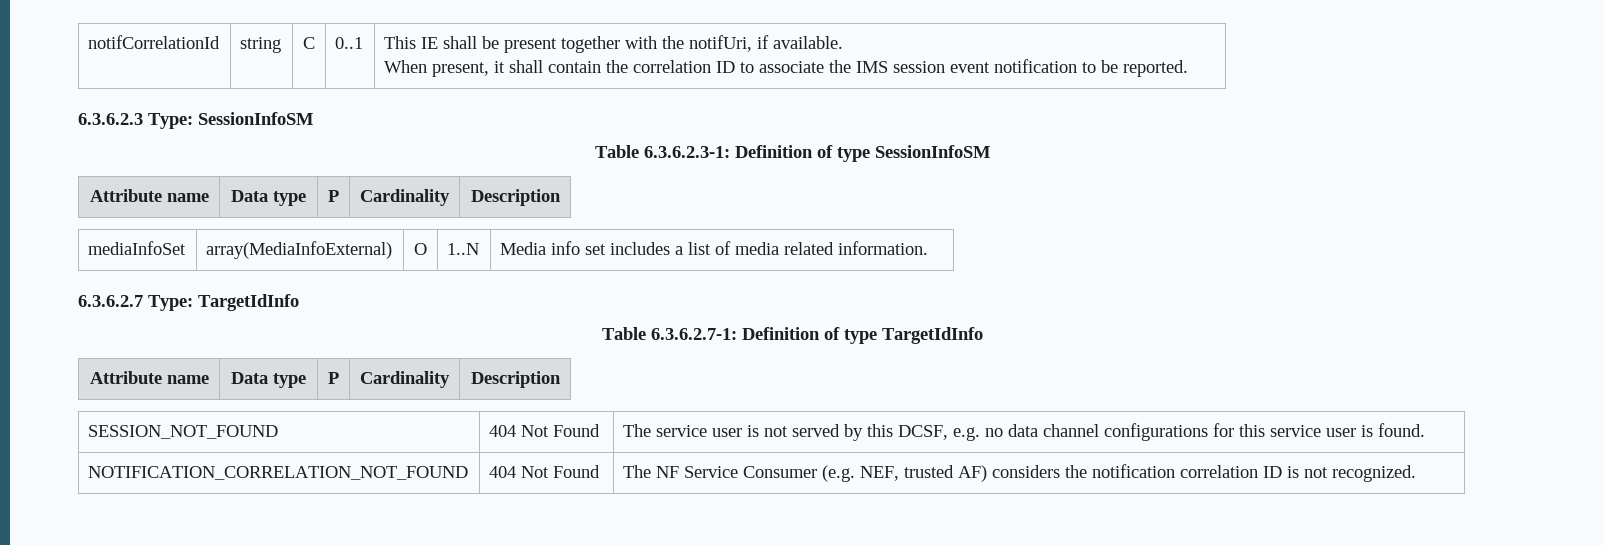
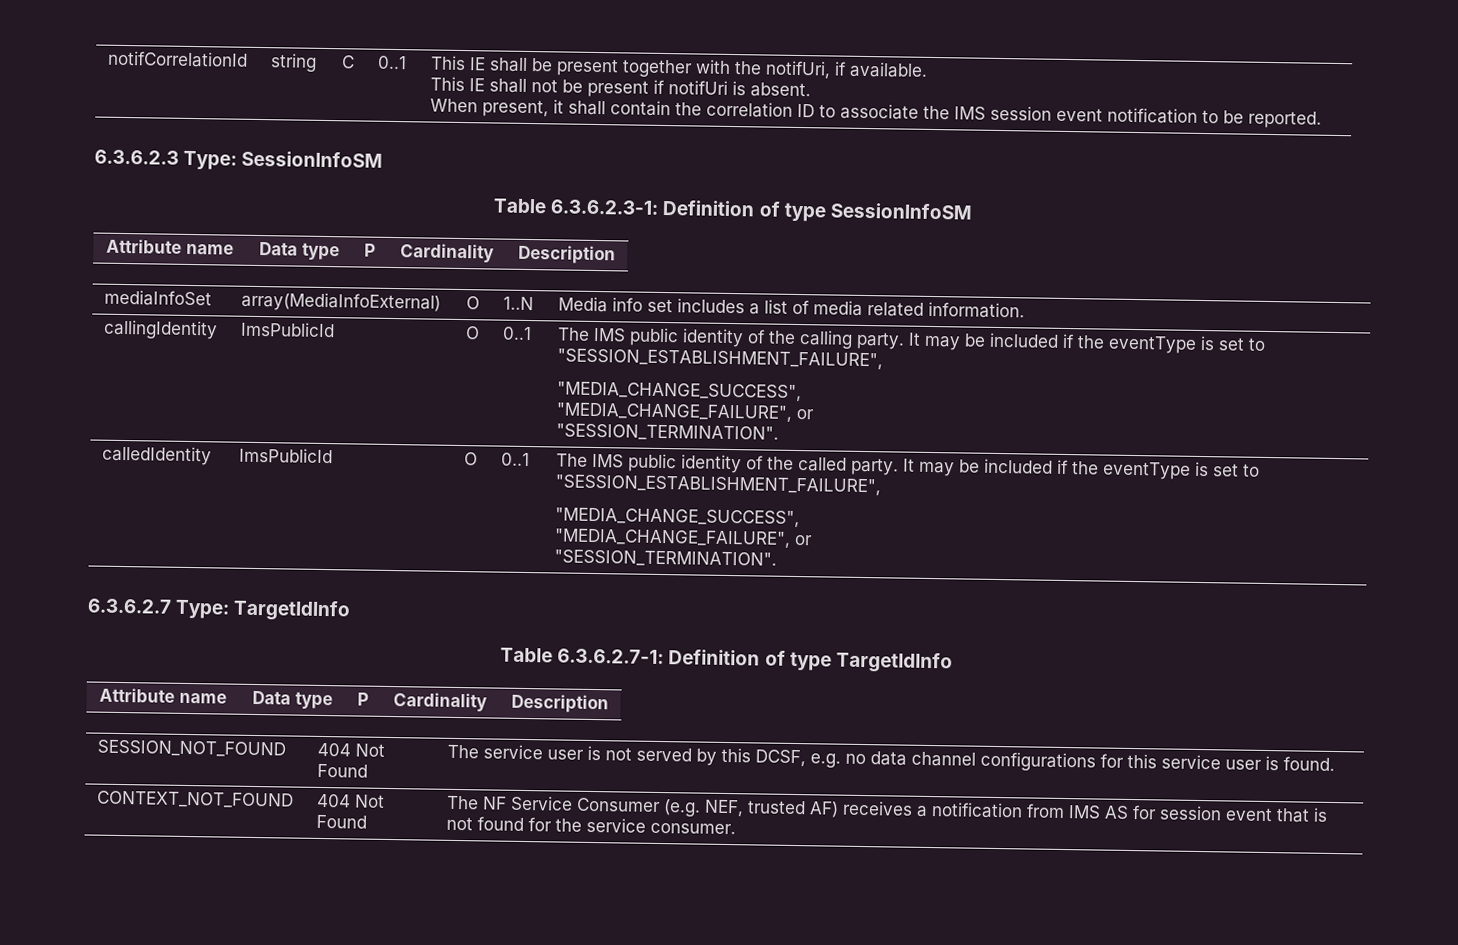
+ This IE shall not be present if notifUri is absent.
+ callingIdentity | ImsPublicId | O | 0..1 | The IMS public identity of the calling party. It may be included if the eventType is set to "SESSION_ESTABLISHMENT_FAILURE",
+ "MEDIA_CHANGE_SUCCESS",
+ "MEDIA_CHANGE_FAILURE", or
+ "SESSION_TERMINATION".
+ calledIdentity | ImsPublicId | O | 0..1 | The IMS public identity of the called party. It may be included if the eventType is set to "SESSION_ESTABLISHMENT_FAILURE",
+ "MEDIA_CHANGE_SUCCESS",
+ "MEDIA_CHANGE_FAILURE", or
+ "SESSION_TERMINATION".
- NOTIFICATION_CORRELATION_NOT_FOUND | 404 Not Found | The NF Service Consumer (e.g. NEF, trusted AF) considers the notification correlation ID is not recognized.
+ CONTEXT_NOT_FOUND | 404 Not Found | The NF Service Consumer (e.g. NEF, trusted AF) receives a notification from IMS AS for session event that is not found for the service consumer.

